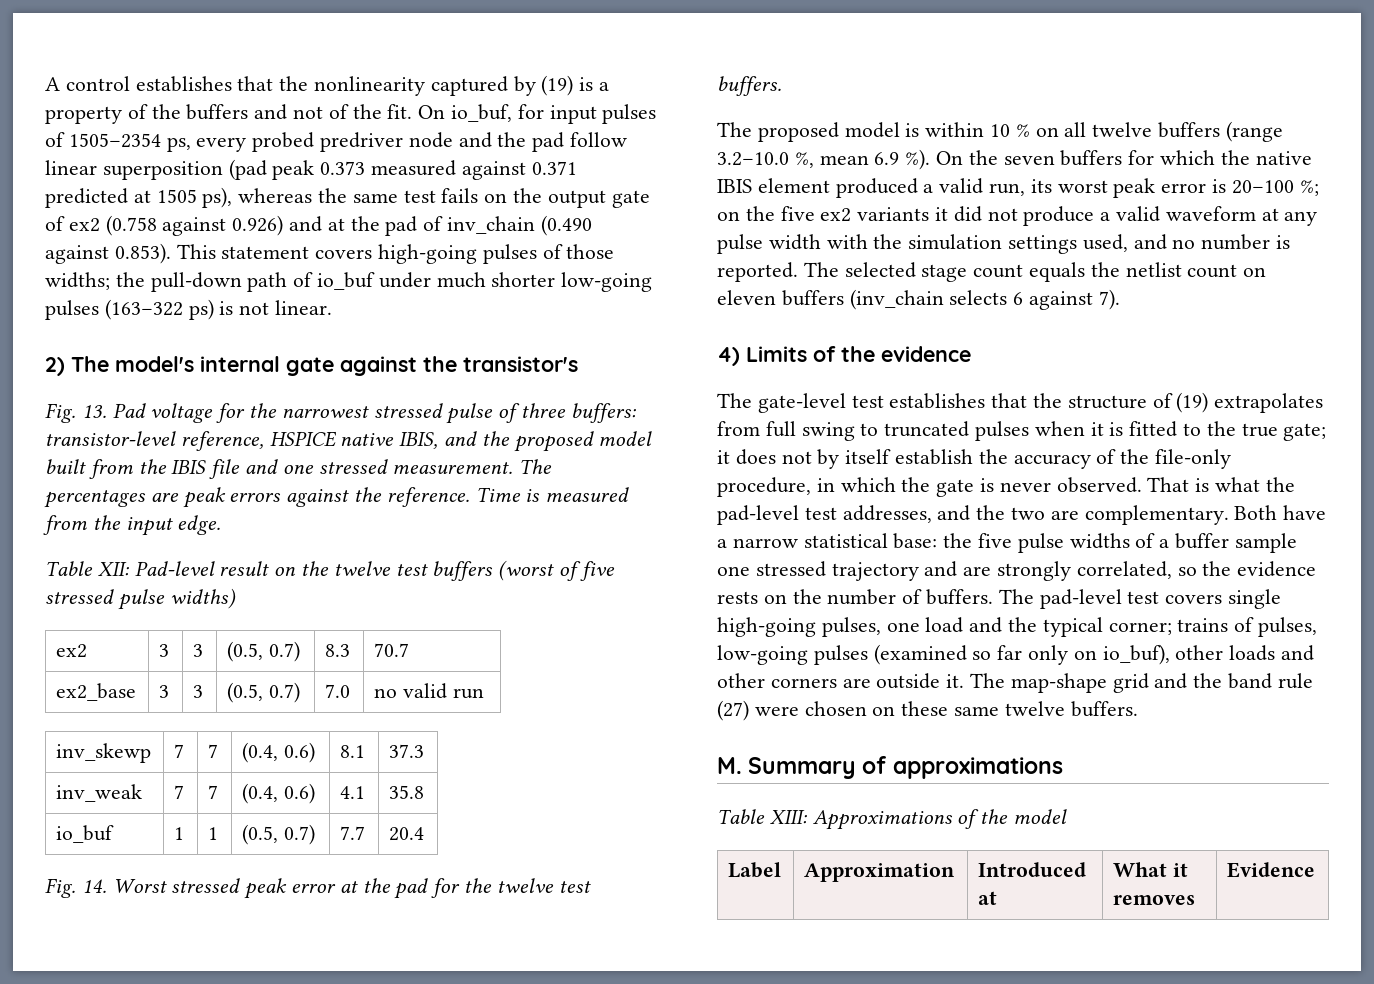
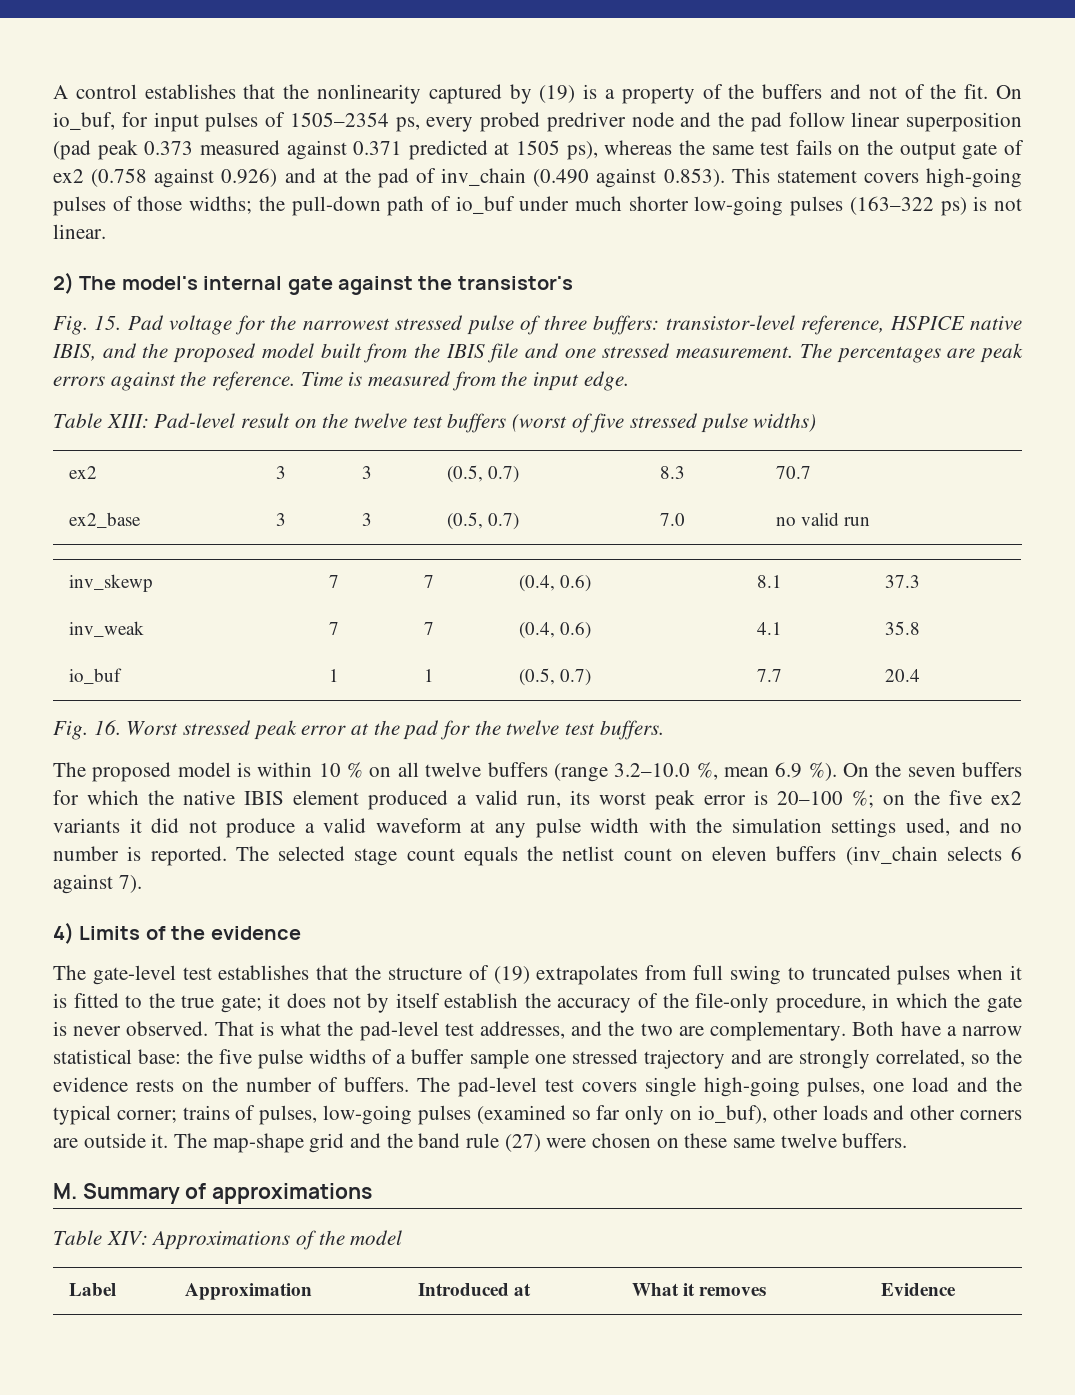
- Fig. 13. Pad voltage for the narrowest stressed pulse of three buffers: transistor-level reference, HSPICE native IBIS, and the proposed model built from the IBIS file and one stressed measurement.
+ Fig. 15. Pad voltage for the narrowest stressed pulse of three buffers: transistor-level reference, HSPICE native IBIS, and the proposed model built from the IBIS file and one stressed measurement.
- Table XII: Pad-level result on the twelve test buffers (worst of five stressed pulse widths)
+ Table XIII: Pad-level result on the twelve test buffers (worst of five stressed pulse widths)
- Fig. 14. Worst stressed peak error at the pad for the twelve test buffers.
+ Fig. 16. Worst stressed peak error at the pad for the twelve test buffers.
- Table XIII: Approximations of the model
+ Table XIV: Approximations of the model

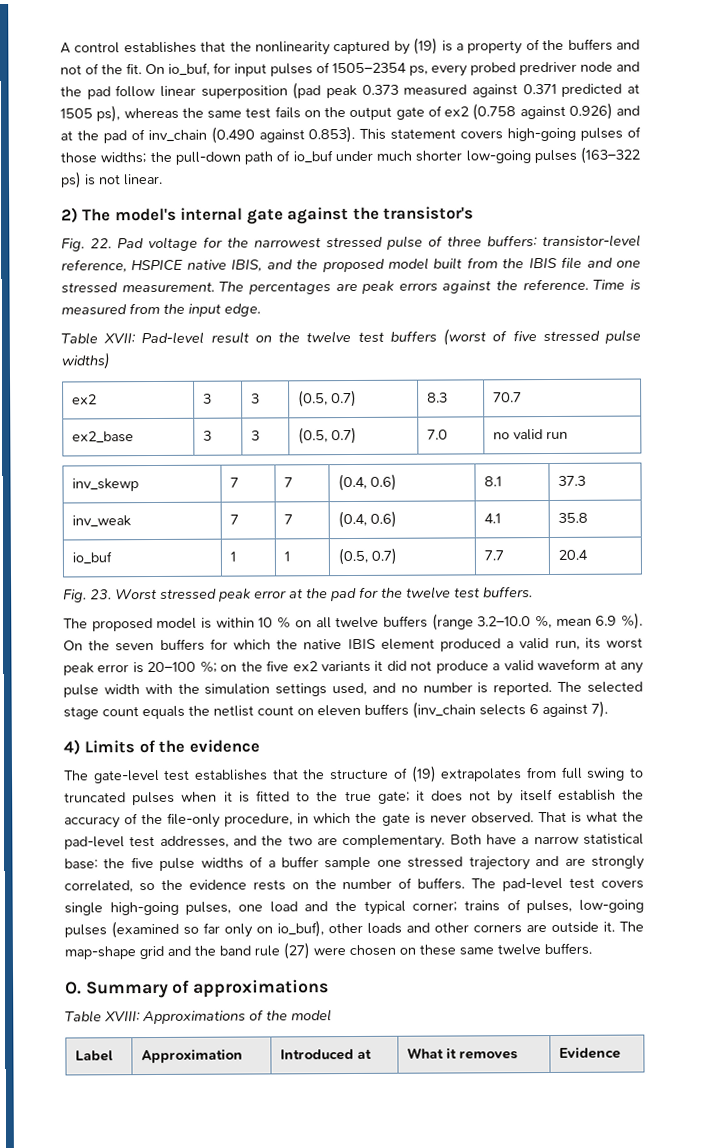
- Fig. 15. Pad voltage for the narrowest stressed pulse of three buffers: transistor-level reference, HSPICE native IBIS, and the proposed model built from the IBIS file and one stressed measurement.
+ Fig. 22. Pad voltage for the narrowest stressed pulse of three buffers: transistor-level reference, HSPICE native IBIS, and the proposed model built from the IBIS file and one stressed measurement.
- Table XIII: Pad-level result on the twelve test buffers (worst of five stressed pulse widths)
+ Table XVII: Pad-level result on the twelve test buffers (worst of five stressed pulse widths)
- Fig. 16. Worst stressed peak error at the pad for the twelve test buffers.
+ Fig. 23. Worst stressed peak error at the pad for the twelve test buffers.
- M. Summary of approximations
+ O. Summary of approximations
- Table XIV: Approximations of the model
+ Table XVIII: Approximations of the model

